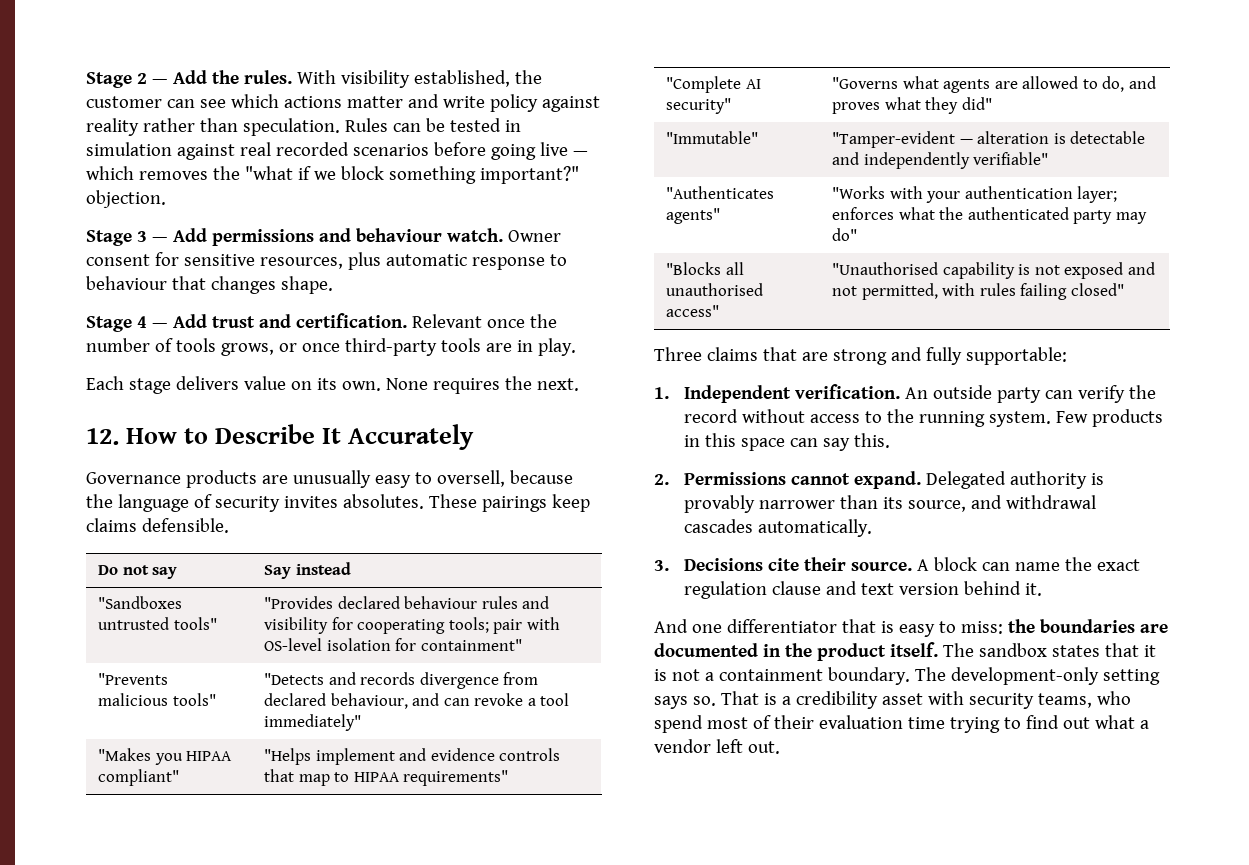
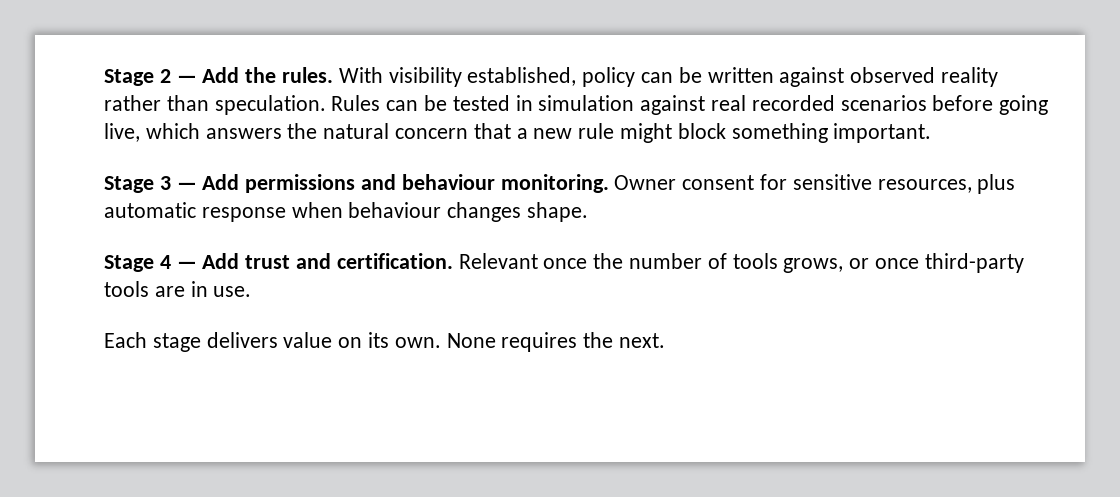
- With visibility established, the customer can see which actions matter and write policy against reality rather than speculation.
+ With visibility established, policy can be written against observed reality rather than speculation.
- Rules can be tested in simulation against real recorded scenarios before going live — which removes the "what if we block something important?" objection.
+ Rules can be tested in simulation against real recorded scenarios before going live, which answers the natural concern that a new rule might block something important.
- Stage 3 — Add permissions and behaviour watch.
+ Stage 3 — Add permissions and behaviour monitoring.
- Owner consent for sensitive resources, plus automatic response to behaviour that changes shape.
+ Owner consent for sensitive resources, plus automatic response when behaviour changes shape.
- Relevant once the number of tools grows, or once third-party tools are in play.
+ Relevant once the number of tools grows, or once third-party tools are in use.
- 12. How to Describe It Accurately
- Governance products are unusually easy to oversell, because the language of security invites absolutes. These pairings keep claims defensible.
- Do not say | Say instead
- "Sandboxes untrusted tools" | "Provides declared behaviour rules and visibility for cooperating tools; pair with OS-level isolation for containment"
- "Prevents malicious tools" | "Detects and records divergence from declared behaviour, and can revoke a tool immediately"
- "Makes you HIPAA compliant" | "Helps implement and evidence controls that map to HIPAA requirements"
- "Complete AI security" | "Governs what agents are allowed to do, and proves what they did"
- "Immutable" | "Tamper-evident — alteration is detectable and independently verifiable"
- "Authenticates agents" | "Works with your authentication layer; enforces what the authenticated party may do"
- "Blocks all unauthorised access" | "Unauthorised capability is not exposed and not permitted, with rules failing closed"
- Three claims that are strong and fully supportable:
- 1. Independent verification. An outside party can verify the record without access to the running system. Few products in this space can say this.
- 2. Permissions cannot expand. Delegated authority is provably narrower than its source, and withdrawal cascades automatically.
- 3. Decisions cite their source. A block can name the exact regulation clause and text version behind it.
- And one differentiator that is easy to miss: the boundaries are documented in the product itself. The sandbox states that it is not a containment boundary. The development-only setting says so. That is a credibility asset with security teams, who spend most of their evaluation time trying to find out what a vendor left out.

